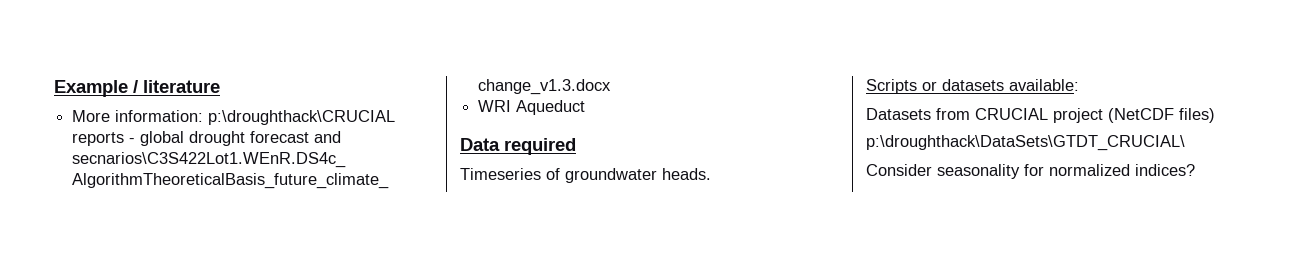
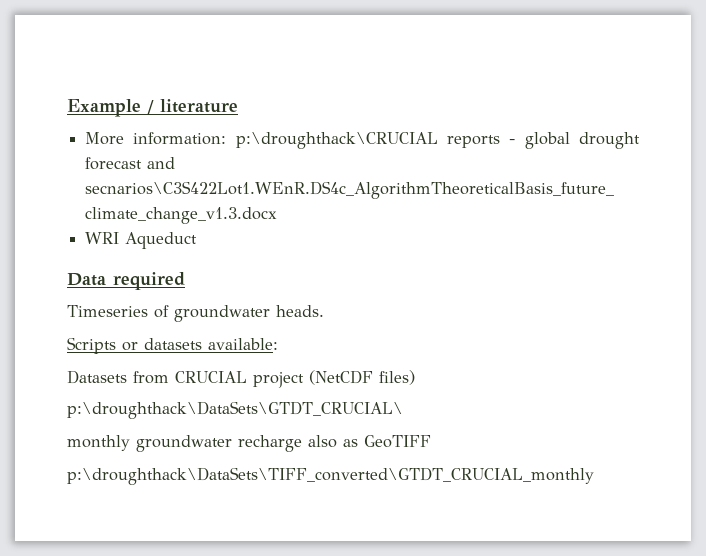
- Consider seasonality for normalized indices?
+ monthly groundwater recharge also as GeoTIFF
+ p:\droughthack\DataSets\TIFF_converted\GTDT_CRUCIAL_monthly

